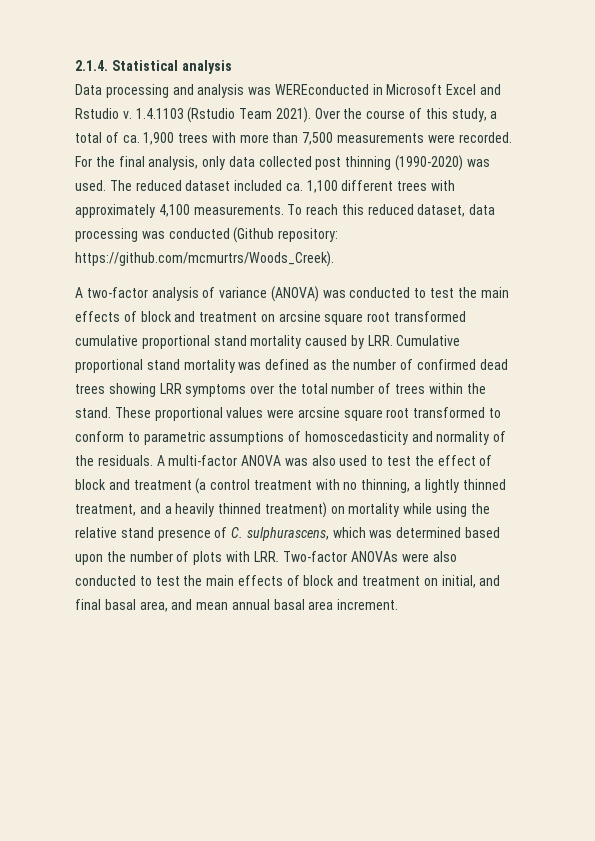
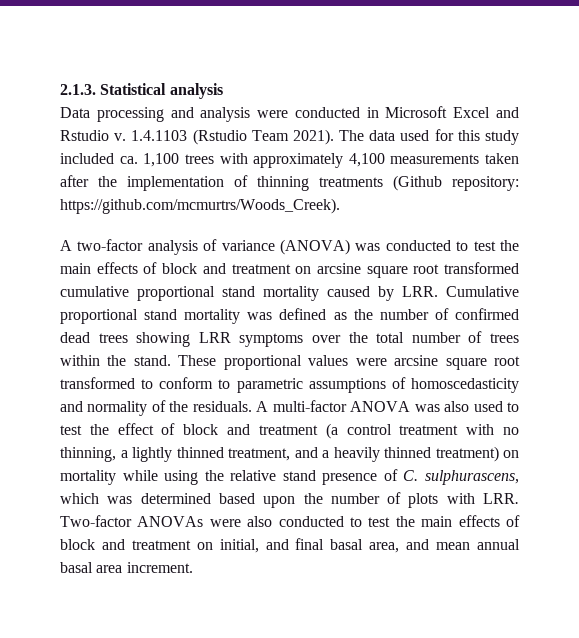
- 2.1.4. Statistical analysis
+ 2.1.3. Statistical analysis
- Data processing and analysis was WEREconducted in Microsoft Excel and Rstudio v.
+ Data processing and analysis were conducted in Microsoft Excel and Rstudio v.
- Over the course of this study, a total of ca. 1,900 trees with more than 7,500 measurements were recorded. For the final analysis, only data collected post thinning (1990-2020) was used. The reduced dataset included ca. 1,100 different trees with approximately 4,100 measurements. To reach this reduced dataset, data processing was conducted (Github repository: https://github.com/mcmurtrs/Woods_Creek).
+ The data used for this study included ca. 1,100 trees with approximately 4,100 measurements taken after the implementation of thinning treatments (Github repository: https://github.com/mcmurtrs/Woods_Creek).

